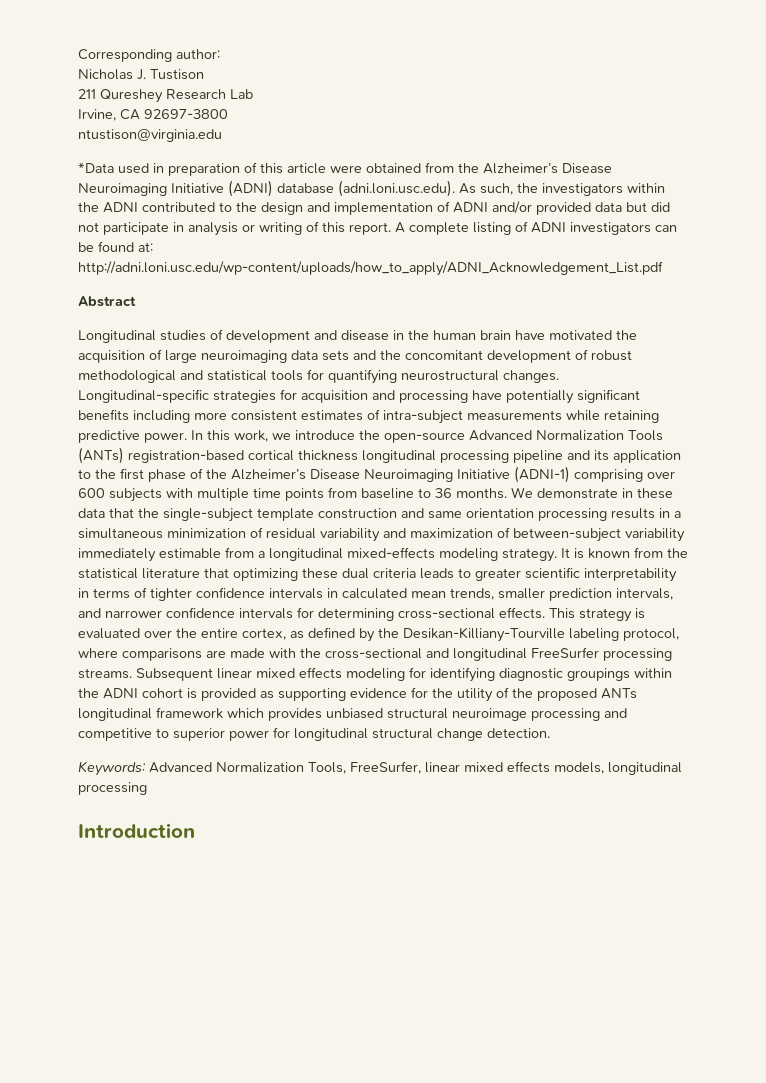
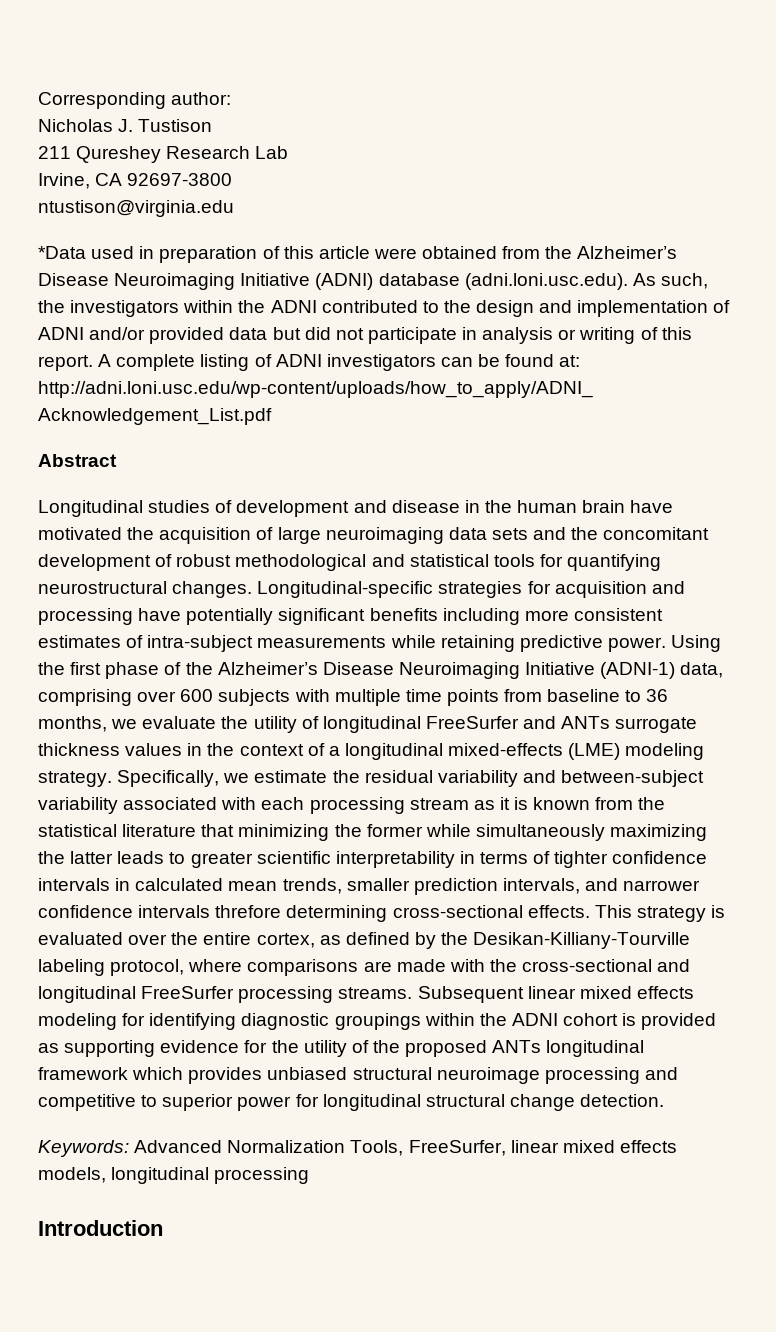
- In this work, we introduce the open-source Advanced Normalization Tools (ANTs) registration-based cortical thickness longitudinal processing pipeline and its application to the first phase of the Alzheimer’s Disease Neuroimaging Initiative (ADNI-1) comprising over 600 subjects with multiple time points from baseline to 36 months. We demonstrate in these data that the single-subject template construction and same orientation processing results in a simultaneous minimization of residual variability and maximization of between-subject variability immediately estimable from a longitudinal mixed-effects modeling strategy. It is known from the statistical literature that optimizing these dual criteria leads to greater scientific interpretability in terms of tighter confidence intervals in calculated mean trends, smaller prediction intervals, and narrower confidence intervals for determining cross-sectional effects.
+ Using the first phase of the Alzheimer’s Disease Neuroimaging Initiative (ADNI-1) data, comprising over 600 subjects with multiple time points from baseline to 36 months, we evaluate the utility of longitudinal FreeSurfer and ANTs surrogate thickness values in the context of a longitudinal mixed-effects (LME) modeling strategy. Specifically, we estimate the residual variability and between-subject variability associated with each processing stream as it is known from the statistical literature that minimizing the former while simultaneously maximizing the latter leads to greater scientific interpretability in terms of tighter confidence intervals in calculated mean trends, smaller prediction intervals, and narrower confidence intervals threfore determining cross-sectional effects.

